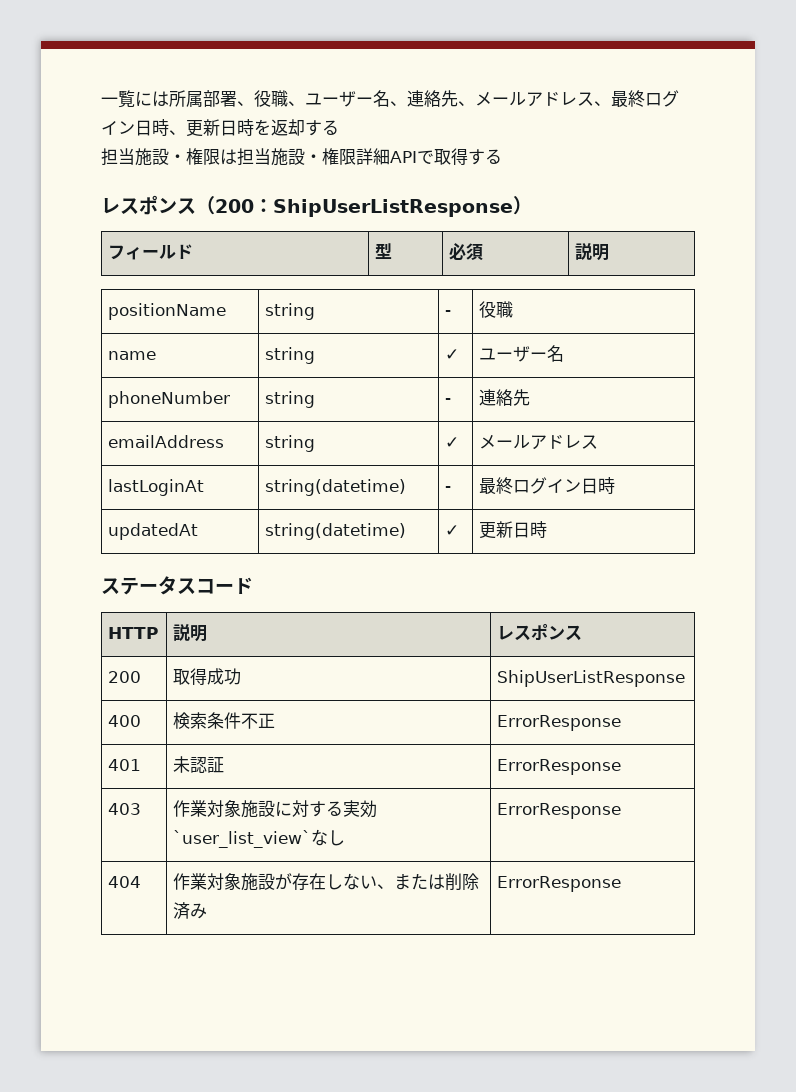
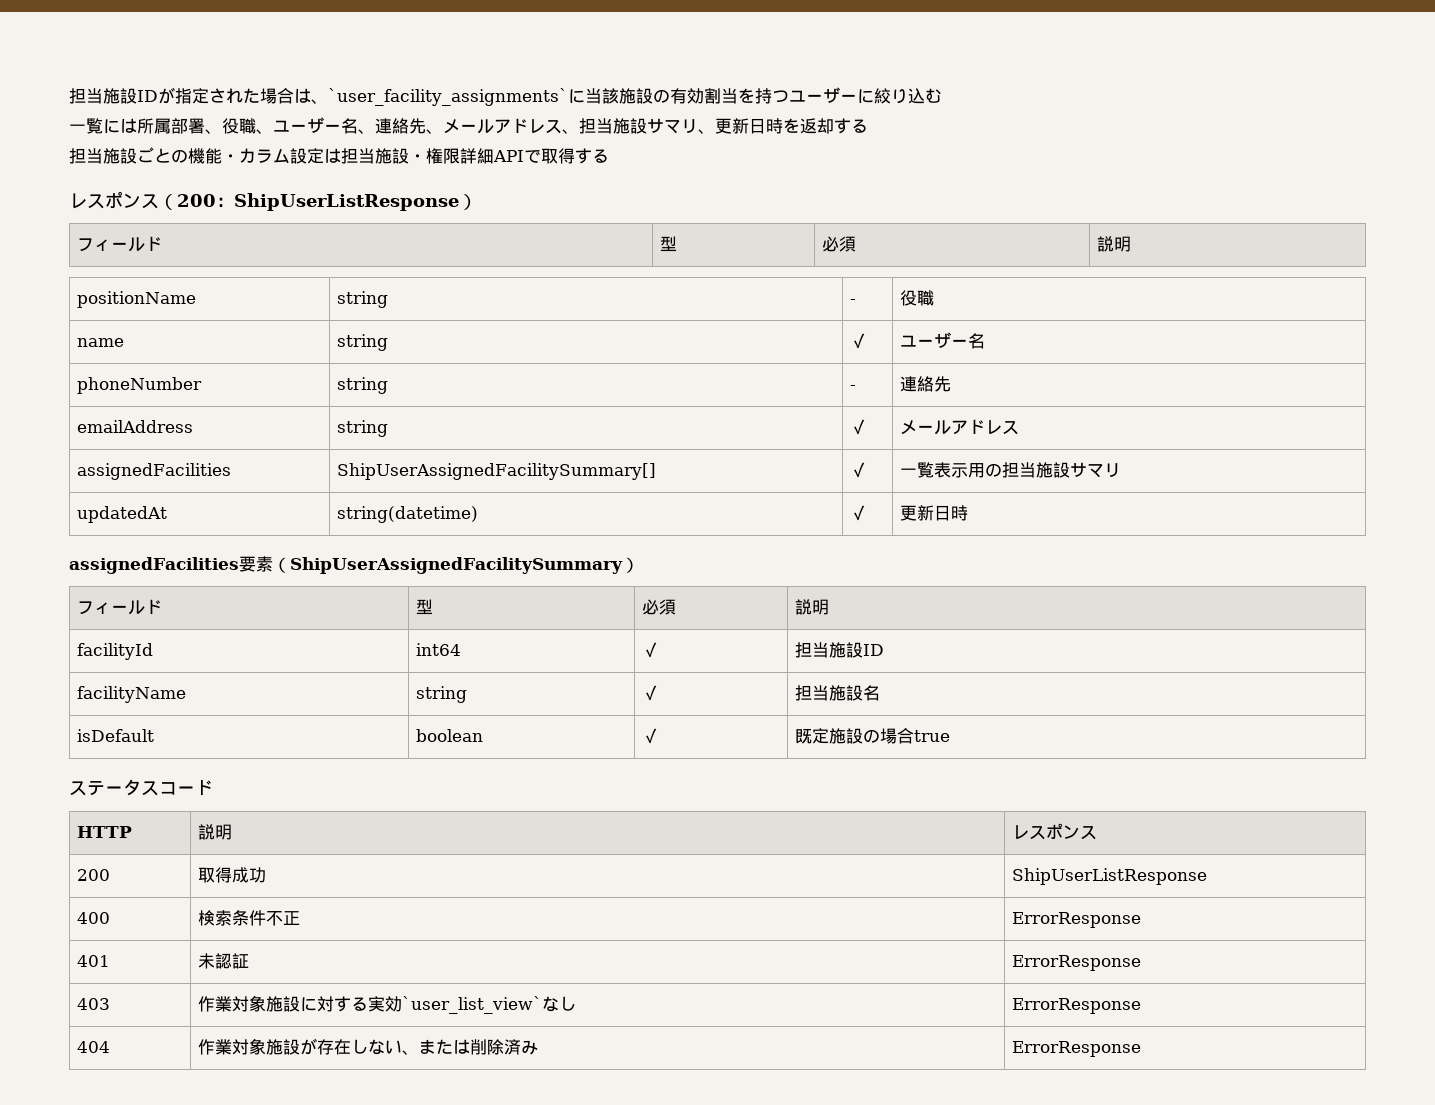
+ 担当施設IDが指定された場合は、`user_facility_assignments`に当該施設の有効割当を持つユーザーに絞り込む
- 一覧には所属部署、役職、ユーザー名、連絡先、メールアドレス、最終ログイン日時、更新日時を返却する
+ 一覧には所属部署、役職、ユーザー名、連絡先、メールアドレス、担当施設サマリ、更新日時を返却する
- 担当施設・権限は担当施設・権限詳細APIで取得する
+ 担当施設ごとの機能・カラム設定は担当施設・権限詳細APIで取得する
- lastLoginAt | string(datetime) | - | 最終ログイン日時
+ assignedFacilities | ShipUserAssignedFacilitySummary[] | ✓ | 一覧表示用の担当施設サマリ
+ assignedFacilities要素（ShipUserAssignedFacilitySummary）
+ フィールド | 型 | 必須 | 説明
+ facilityId | int64 | ✓ | 担当施設ID
+ facilityName | string | ✓ | 担当施設名
+ isDefault | boolean | ✓ | 既定施設の場合true

